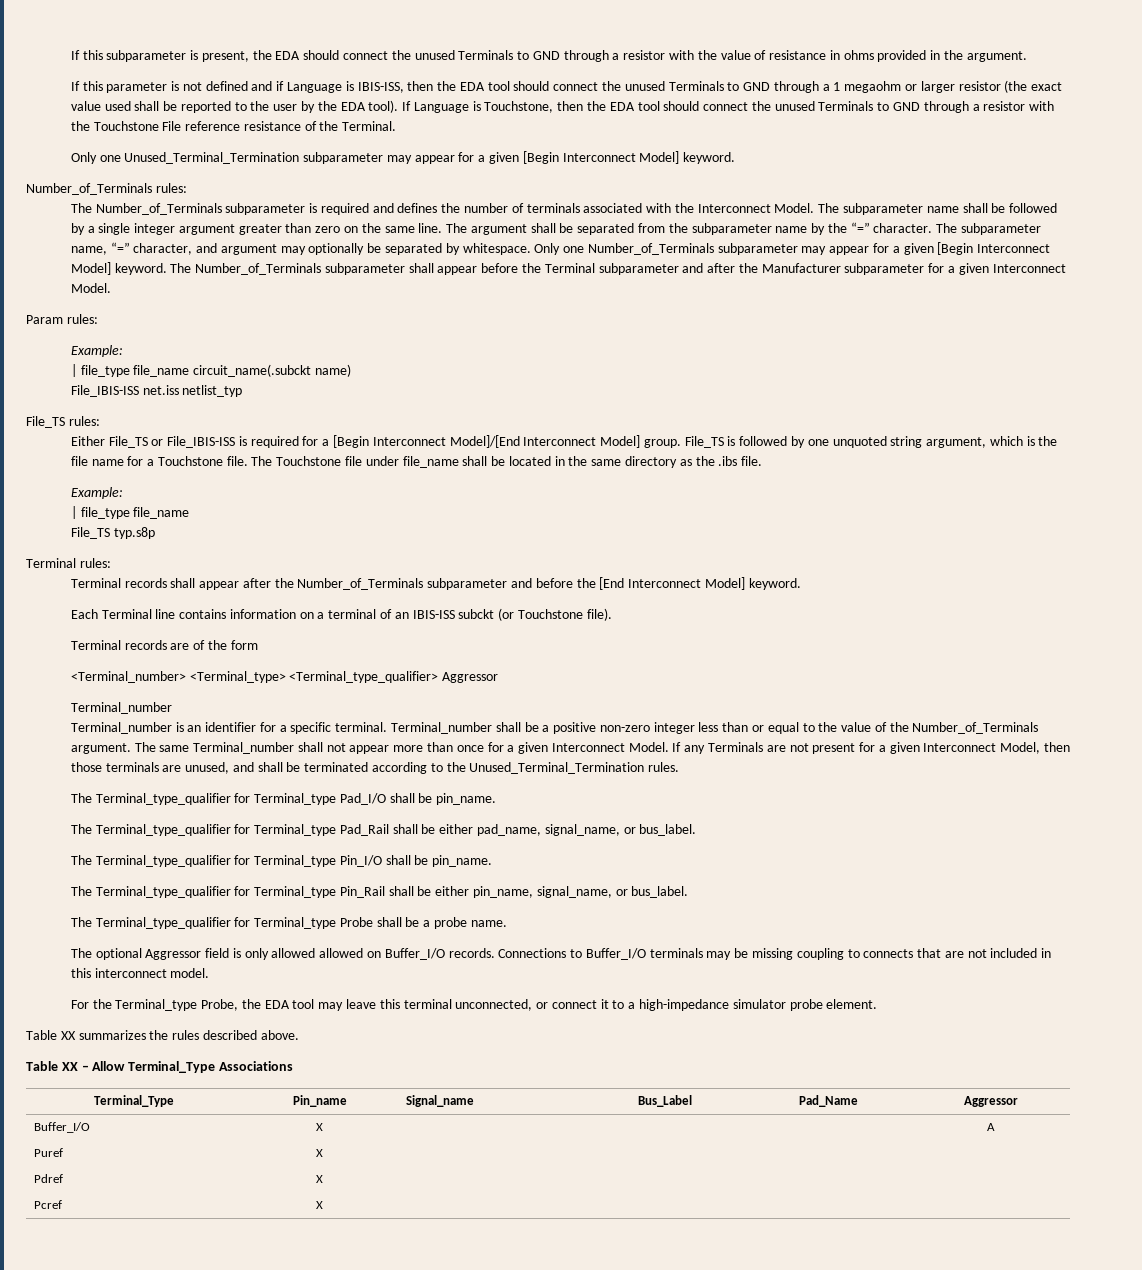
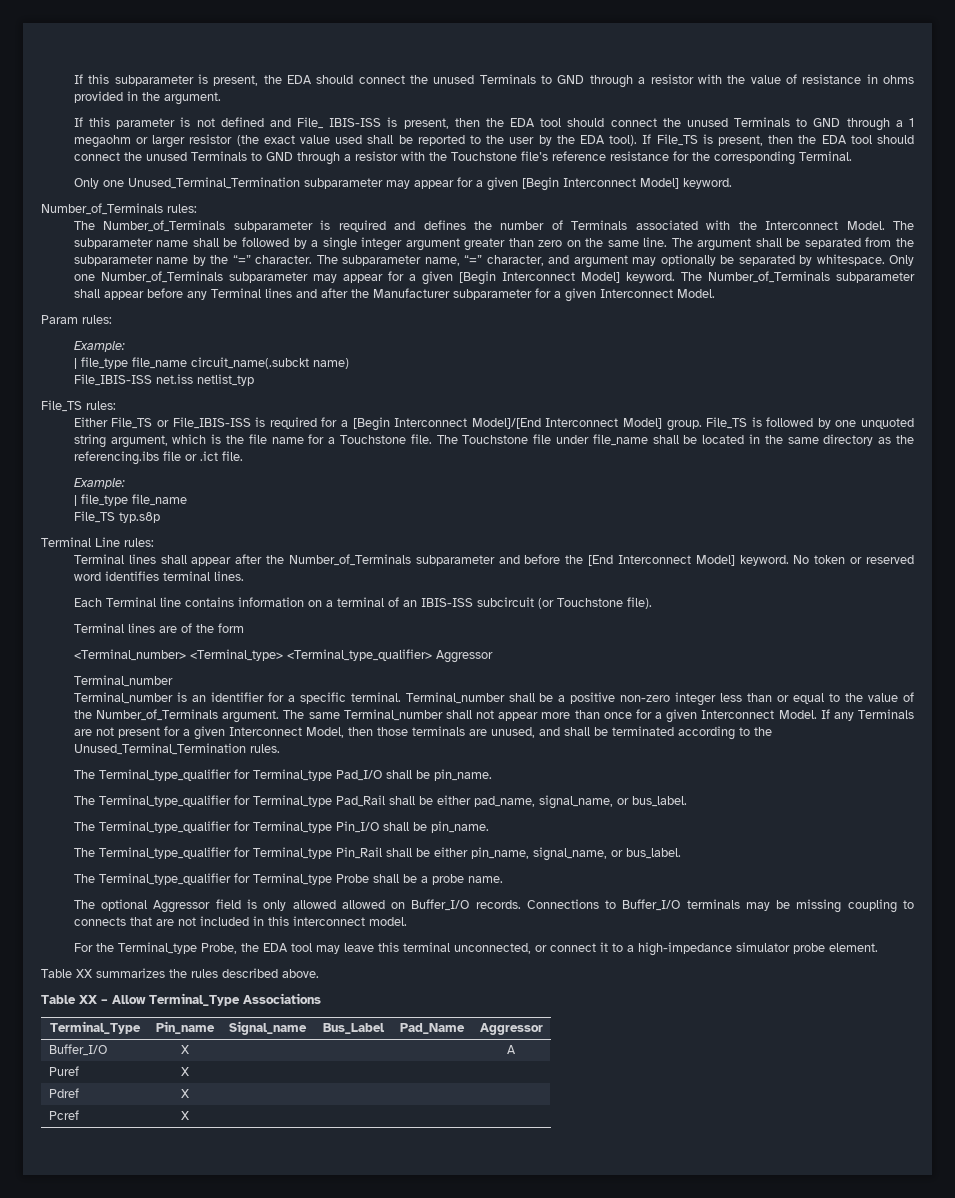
- If this parameter is not defined and if Language is IBIS-ISS, then the EDA tool should connect the unused Terminals to GND through a 1 megaohm or larger resistor (the exact value used shall be reported to the user by the EDA tool).
+ If this parameter is not defined and File_ IBIS-ISS is present, then the EDA tool should connect the unused Terminals to GND through a 1 megaohm or larger resistor (the exact value used shall be reported to the user by the EDA tool).
- If Language is Touchstone, then the EDA tool should connect the unused Terminals to GND through a resistor with the Touchstone File reference resistance of the Terminal.
+ If File_TS is present, then the EDA tool should connect the unused Terminals to GND through a resistor with the Touchstone file’s reference resistance for the corresponding Terminal.
- The Number_of_Terminals subparameter is required and defines the number of terminals associated with the Interconnect Model.
+ The Number_of_Terminals subparameter is required and defines the number of Terminals associated with the Interconnect Model.
- The Number_of_Terminals subparameter shall appear before the Terminal subparameter and after the Manufacturer subparameter for a given Interconnect Model.
+ The Number_of_Terminals subparameter shall appear before any Terminal lines and after the Manufacturer subparameter for a given Interconnect Model.
- The Touchstone file under file_name shall be located in the same directory as the .ibs file.
+ The Touchstone file under file_name shall be located in the same directory as the referencing.ibs file or .ict file.
- Terminal rules:
+ Terminal Line rules:
- Terminal records shall appear after the Number_of_Terminals subparameter and before the [End Interconnect Model] keyword.
+ Terminal lines shall appear after the Number_of_Terminals subparameter and before the [End Interconnect Model] keyword. No token or reserved word identifies terminal lines.
- Each Terminal line contains information on a terminal of an IBIS-ISS subckt (or Touchstone file).
+ Each Terminal line contains information on a terminal of an IBIS-ISS subcircuit (or Touchstone file).
- Terminal records are of the form
+ Terminal lines are of the form

